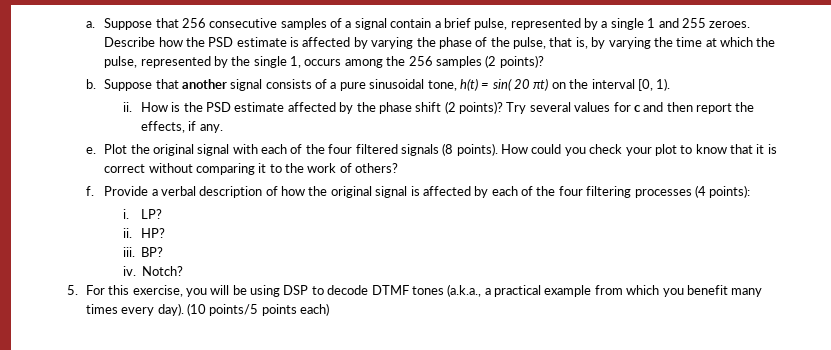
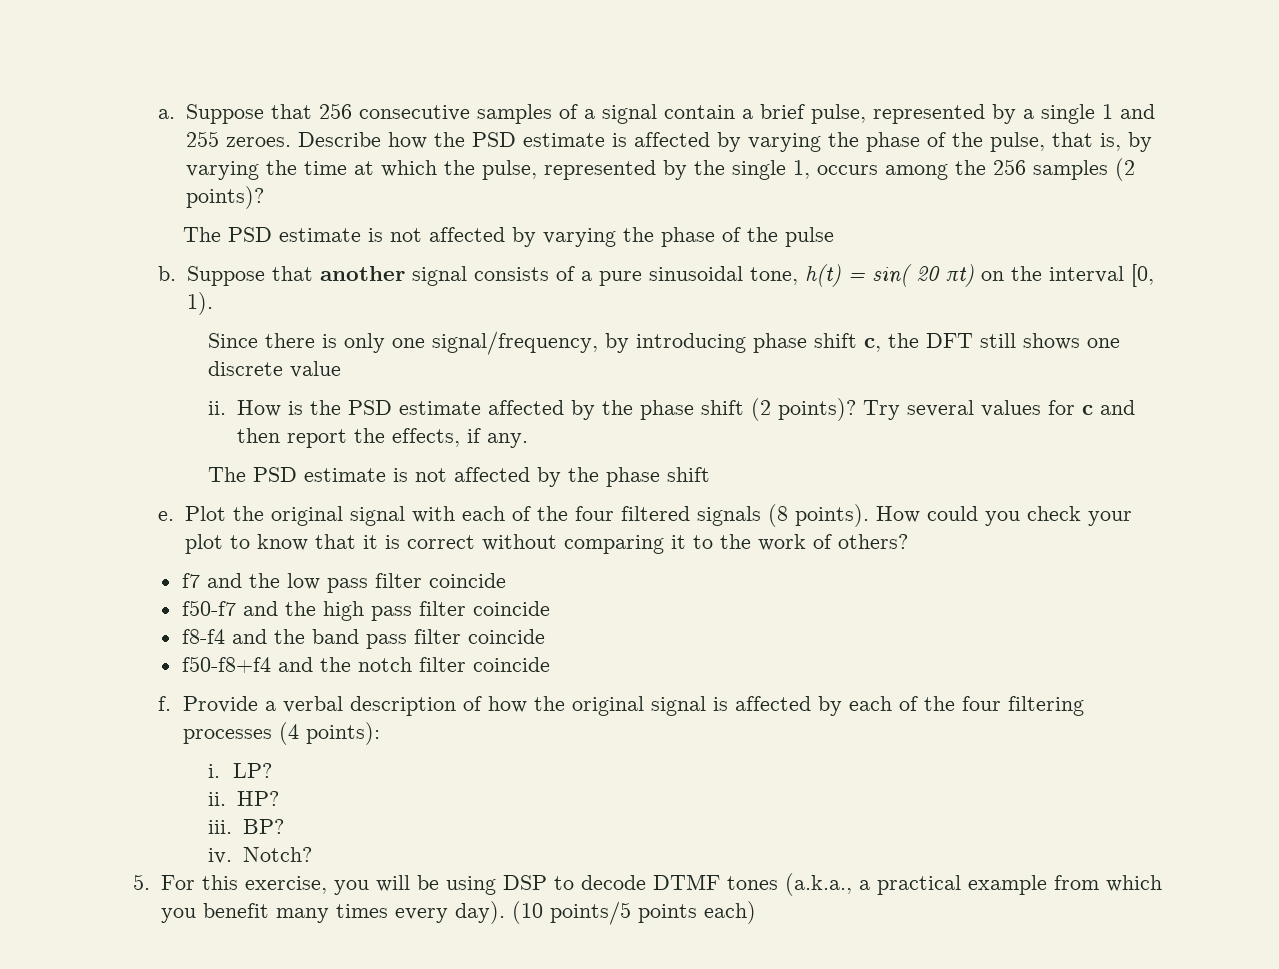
+ The PSD estimate is not affected by varying the phase of the pulse
+ Since there is only one signal/frequency, by introducing phase shift c, the DFT still shows one discrete value
+ The PSD estimate is not affected by the phase shift
+ f7 and the low pass filter coincide
+ f50-f7 and the high pass filter coincide
+ f8-f4 and the band pass filter coincide
+ f50-f8+f4 and the notch filter coincide

